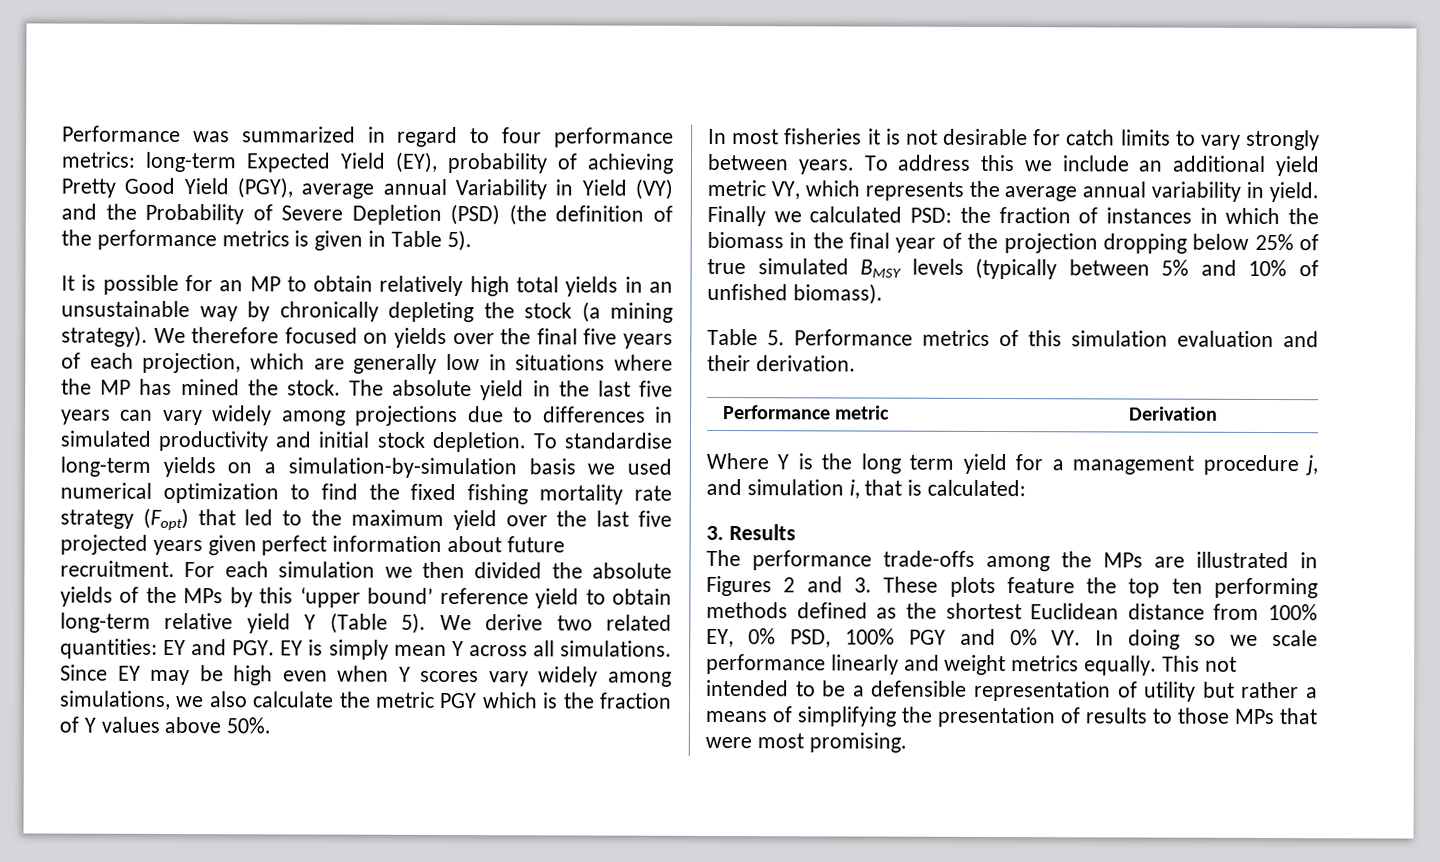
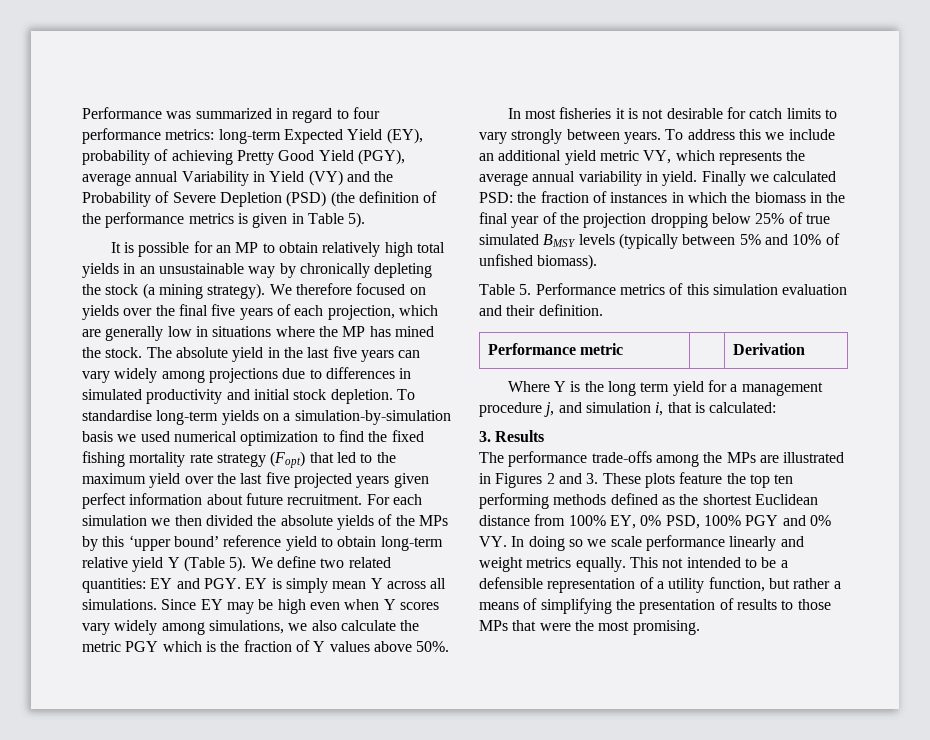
- We derive two related quantities: EY and PGY. EY is simply mean Y across all simulations.
+ We define two related quantities: EY and PGY. EY is simply mean Y across all simulations.
- Table 5. Performance metrics of this simulation evaluation and their derivation.
+ Table 5. Performance metrics of this simulation evaluation and their definition.
- This not intended to be a defensible representation of utility but rather a means of simplifying the presentation of results to those MPs that were most promising.
+ This not intended to be a defensible representation of a utility function, but rather a means of simplifying the presentation of results to those MPs that were the most promising.

